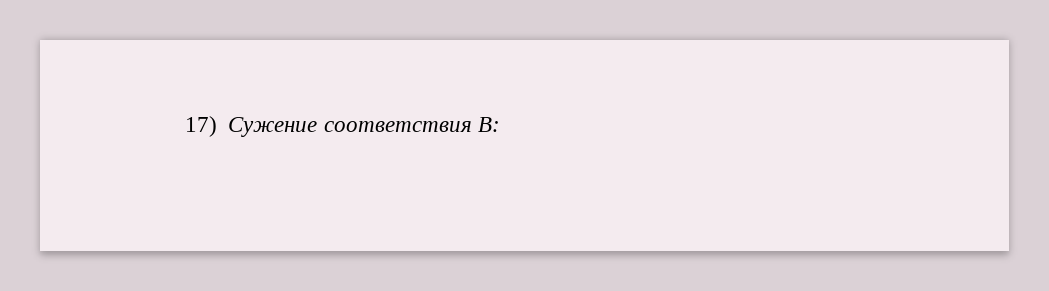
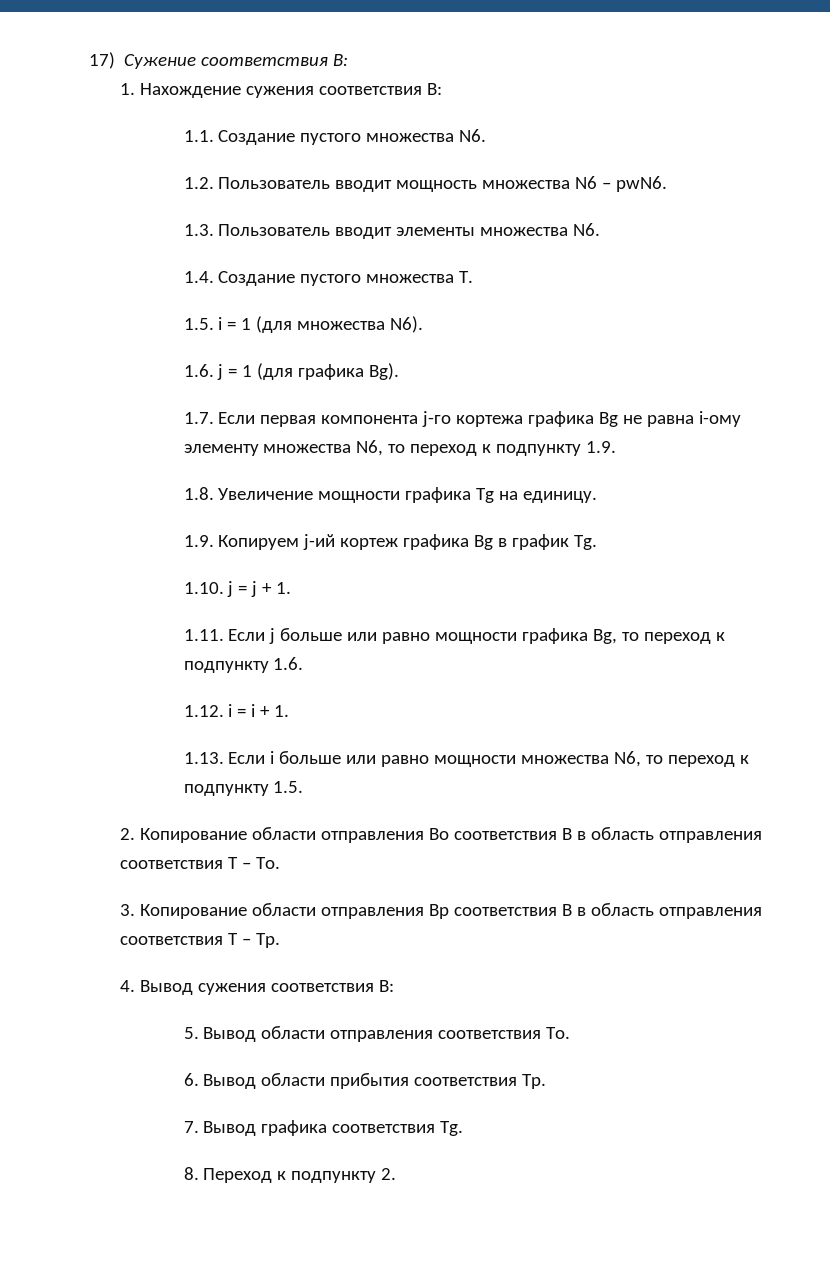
+ 1. Нахождение сужения соответствия B:
+ 1.1. Создание пустого множества N6.
+ 1.2. Пользователь вводит мощность множества N6 – pwN6.
+ 1.3. Пользователь вводит элементы множества N6.
+ 1.4. Создание пустого множества T.
+ 1.5. i = 1 (для множества N6).
+ 1.6. j = 1 (для графика Bg).
+ 1.7. Если первая компонента j-го кортежа графика Bg не равна i-ому элементу множества N6, то переход к подпункту 1.9.
+ 1.8. Увеличение мощности графика Tg на единицу.
+ 1.9. Копируем j-ий кортеж графика Bg в график Tg.
+ 1.10. j = j + 1.
+ 1.11. Если j больше или равно мощности графика Bg, то переход к подпункту 1.6.
+ 1.12. i = i + 1.
+ 1.13. Если i больше или равно мощности множества N6, то переход к подпункту 1.5.
+ 2. Копирование области отправления Bо соответствия B в область отправления соответствия T – To.
+ 3. Копирование области отправления Bp соответствия B в область отправления соответствия T – Tp.
+ 4. Вывод сужения соответствия B:
+ 5. Вывод области отправления соответствия To.
+ 6. Вывод области прибытия соответствия Tp.
+ 7. Вывод графика соответствия Tg.
+ 8. Переход к подпункту 2.

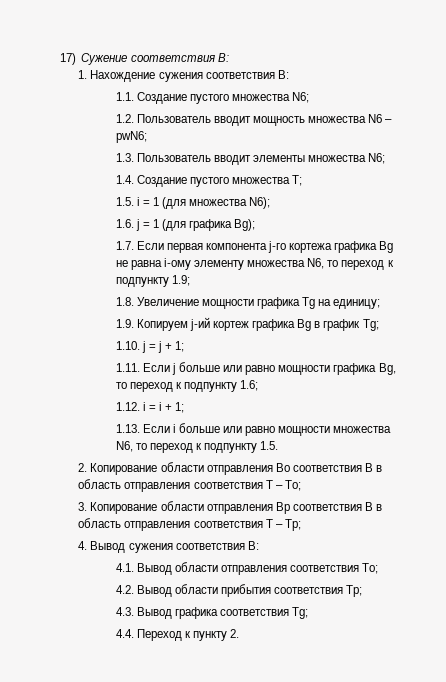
- 1.1. Создание пустого множества N6.
+ 1.1. Создание пустого множества N6;
- 1.2. Пользователь вводит мощность множества N6 – pwN6.
+ 1.2. Пользователь вводит мощность множества N6 – pwN6;
- 1.3. Пользователь вводит элементы множества N6.
+ 1.3. Пользователь вводит элементы множества N6;
- 1.4. Создание пустого множества T.
+ 1.4. Создание пустого множества T;
- 1.5. i = 1 (для множества N6).
+ 1.5. i = 1 (для множества N6);
- 1.6. j = 1 (для графика Bg).
+ 1.6. j = 1 (для графика Bg);
- 1.7. Если первая компонента j-го кортежа графика Bg не равна i-ому элементу множества N6, то переход к подпункту 1.9.
+ 1.7. Если первая компонента j-го кортежа графика Bg не равна i-ому элементу множества N6, то переход к подпункту 1.9;
- 1.8. Увеличение мощности графика Tg на единицу.
+ 1.8. Увеличение мощности графика Tg на единицу;
- 1.9. Копируем j-ий кортеж графика Bg в график Tg.
+ 1.9. Копируем j-ий кортеж графика Bg в график Tg;
- 1.10. j = j + 1.
+ 1.10. j = j + 1;
- 1.11. Если j больше или равно мощности графика Bg, то переход к подпункту 1.6.
+ 1.11. Если j больше или равно мощности графика Bg, то переход к подпункту 1.6;
- 1.12. i = i + 1.
+ 1.12. i = i + 1;
- 2. Копирование области отправления Bо соответствия B в область отправления соответствия T – To.
+ 2. Копирование области отправления Bо соответствия B в область отправления соответствия T – To;
- 3. Копирование области отправления Bp соответствия B в область отправления соответствия T – Tp.
+ 3. Копирование области отправления Bp соответствия B в область отправления соответствия T – Tp;
- 5. Вывод области отправления соответствия To.
- 6. Вывод области прибытия соответствия Tp.
- 7. Вывод графика соответствия Tg.
- 8. Переход к подпункту 2.
+ 4.1. Вывод области отправления соответствия To;
+ 4.2. Вывод области прибытия соответствия Tp;
+ 4.3. Вывод графика соответствия Tg;
+ 4.4. Переход к пункту 2.

